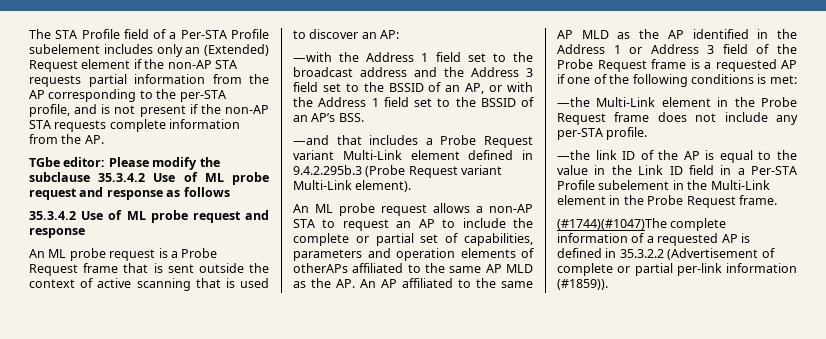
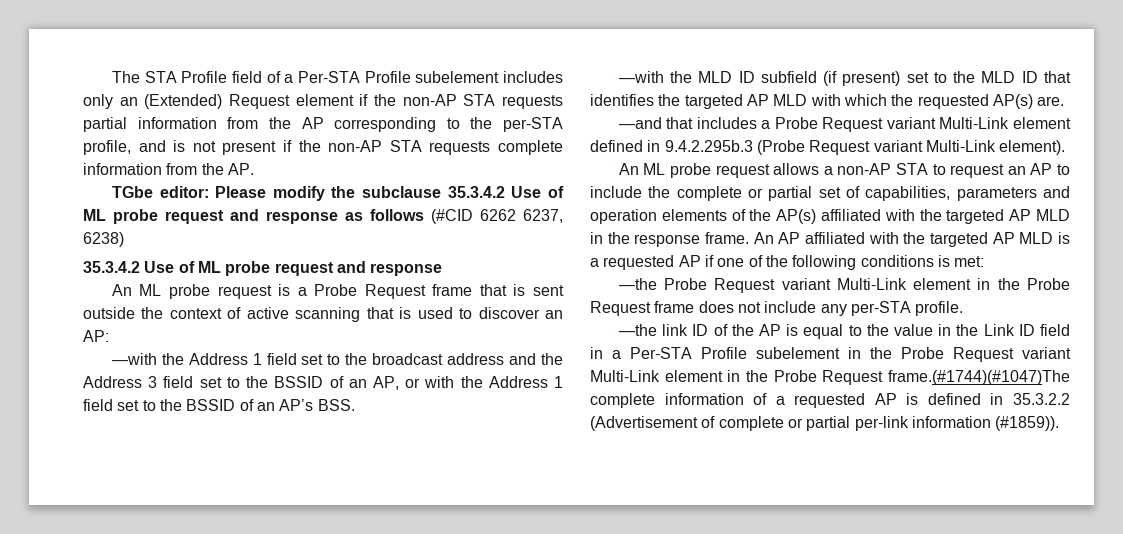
- TGbe editor: Please modify the subclause 35.3.4.2 Use of ML probe request and response as follows
+ TGbe editor: Please modify the subclause 35.3.4.2 Use of ML probe request and response as follows (#CID 6262 6237, 6238)
+ —with the MLD ID subfield (if present) set to the MLD ID that identifies the targeted AP MLD with which the requested AP(s) are.
- An ML probe request allows a non-AP STA to request an AP to include the complete or partial set of capabilities, parameters and operation elements of otherAPs affiliated to the same AP MLD as the AP. An AP affiliated to the same AP MLD as the AP identified in the Address 1 or Address 3 field of the Probe Request frame is a requested AP if one of the following conditions is met:
+ An ML probe request allows a non-AP STA to request an AP to include the complete or partial set of capabilities, parameters and operation elements of the AP(s) affiliated with the targeted AP MLD in the response frame. An AP affiliated with the targeted AP MLD is a requested AP if one of the following conditions is met:
- —the Multi-Link element in the Probe Request frame does not include any per-STA profile.
+ —the Probe Request variant Multi-Link element in the Probe Request frame does not include any per-STA profile.
- —the link ID of the AP is equal to the value in the Link ID field in a Per-STA Profile subelement in the Multi-Link element in the Probe Request frame.
- (#1744)(#1047)The complete information of a requested AP is defined in 35.3.2.2 (Advertisement of complete or partial per-link information (#1859)).
+ —the link ID of the AP is equal to the value in the Link ID field in a Per-STA Profile subelement in the Probe Request variant Multi-Link element in the Probe Request frame.(#1744)(#1047)The complete information of a requested AP is defined in 35.3.2.2 (Advertisement of complete or partial per-link information (#1859)).

